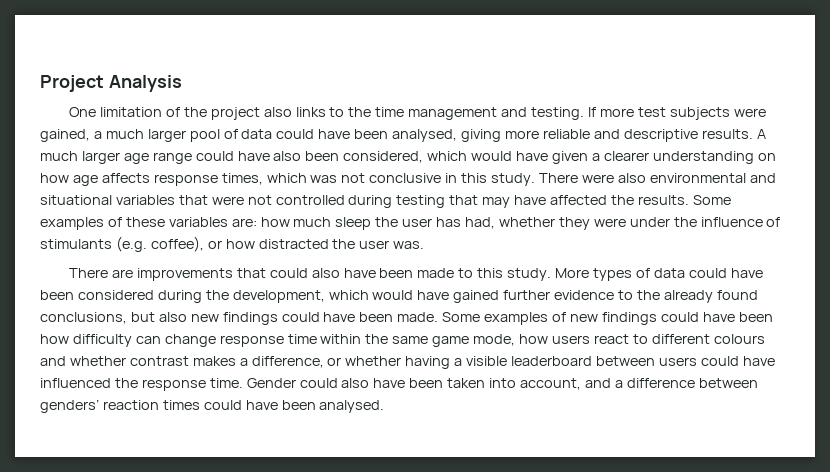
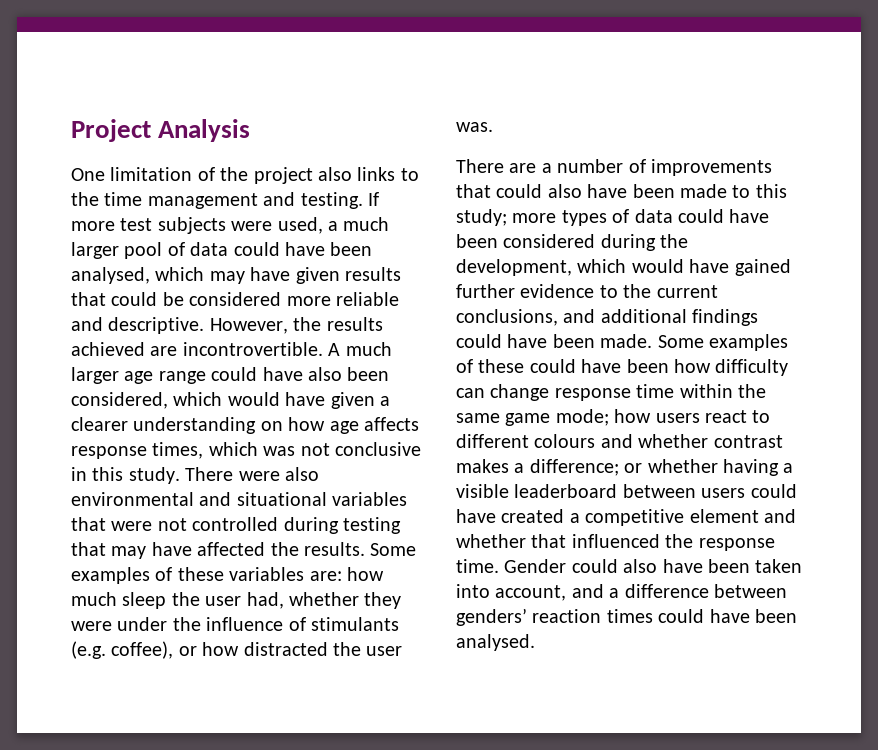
- If more test subjects were gained, a much larger pool of data could have been analysed, giving more reliable and descriptive results.
+ If more test subjects were used, a much larger pool of data could have been analysed, which may have given results that could be considered more reliable and descriptive. However, the results achieved are incontrovertible.
- Some examples of these variables are: how much sleep the user has had, whether they were under the influence of stimulants (e.g. coffee), or how distracted the user was.
+ Some examples of these variables are: how much sleep the user had, whether they were under the influence of stimulants (e.g. coffee), or how distracted the user was.
- There are improvements that could also have been made to this study. More types of data could have been considered during the development, which would have gained further evidence to the already found conclusions, but also new findings could have been made.
+ There are a number of improvements that could also have been made to this study; more types of data could have been considered during the development, which would have gained further evidence to the current conclusions, and additional findings could have been made.
- Some examples of new findings could have been how difficulty can change response time within the same game mode, how users react to different colours and whether contrast makes a difference, or whether having a visible leaderboard between users could have influenced the response time.
+ Some examples of these could have been how difficulty can change response time within the same game mode; how users react to different colours and whether contrast makes a difference; or whether having a visible leaderboard between users could have created a competitive element and whether that influenced the response time.

